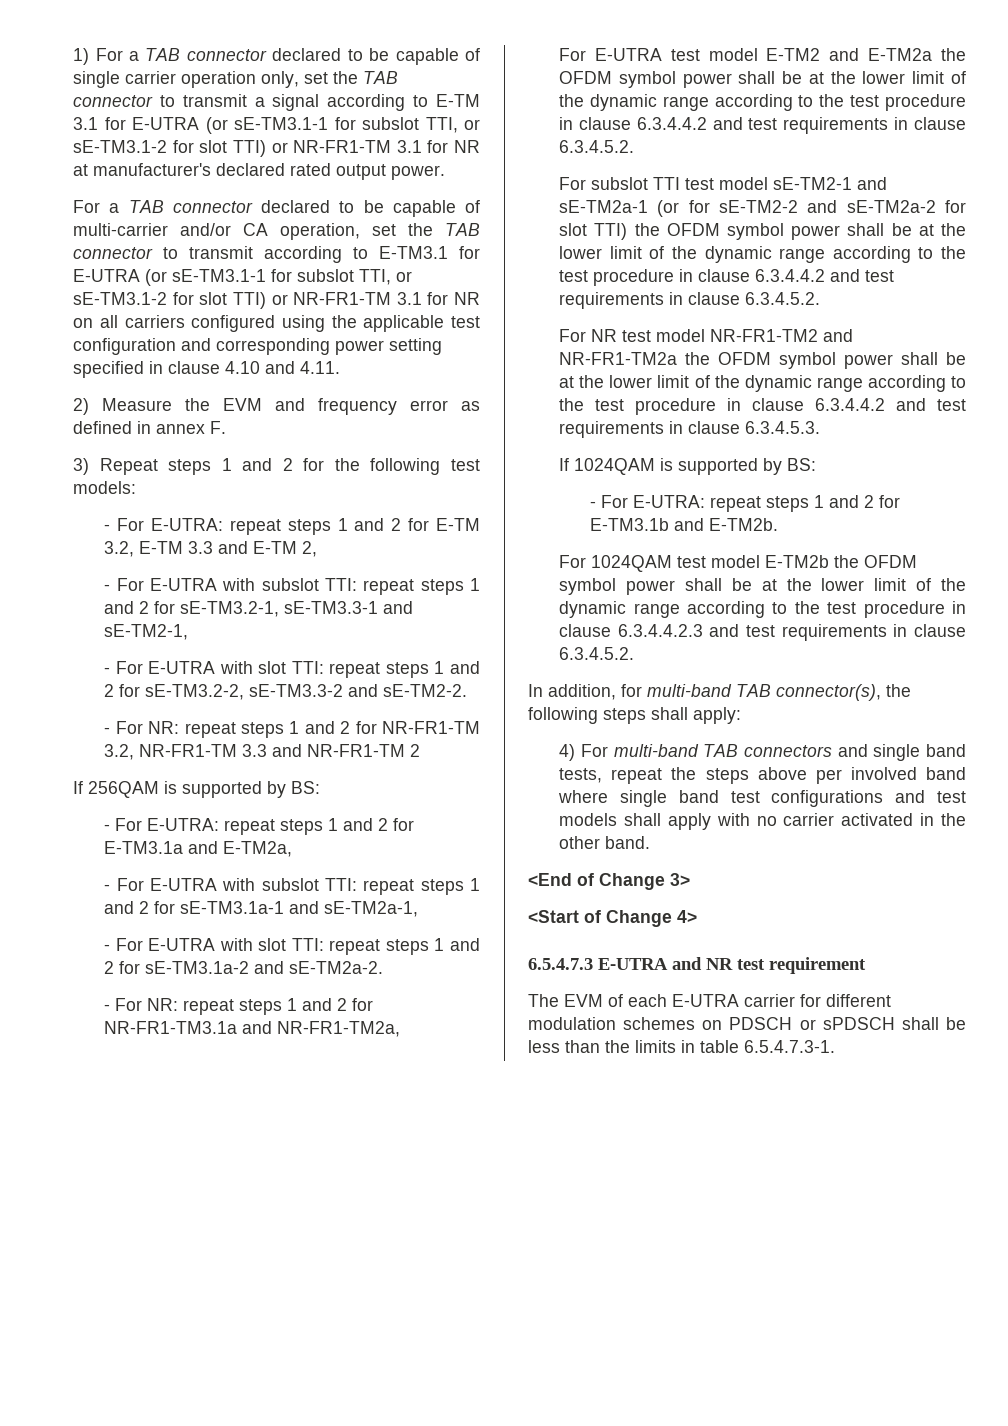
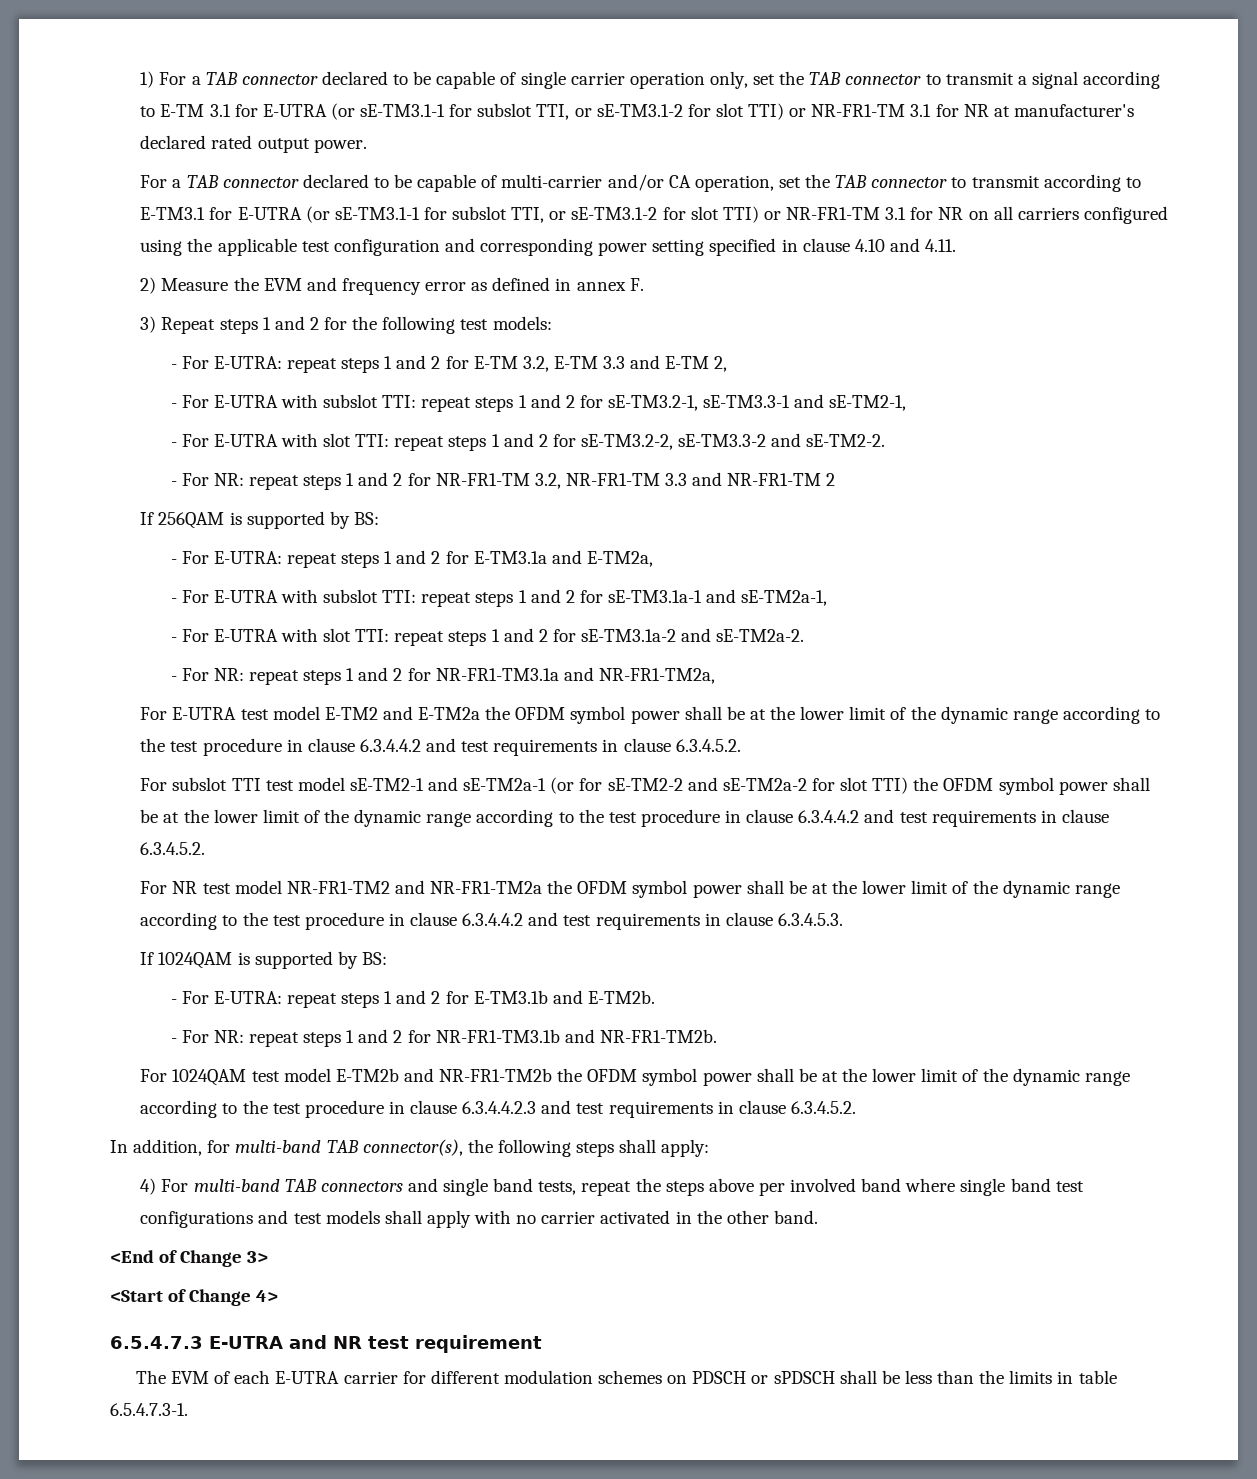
+ - For NR: repeat steps 1 and 2 for NR-FR1-TM3.1b and NR-FR1-TM2b.
- For 1024QAM test model E-TM2b the OFDM symbol power shall be at the lower limit of the dynamic range according to the test procedure in clause 6.3.4.4.2.3 and test requirements in clause 6.3.4.5.2.
+ For 1024QAM test model E-TM2b and NR-FR1-TM2b the OFDM symbol power shall be at the lower limit of the dynamic range according to the test procedure in clause 6.3.4.4.2.3 and test requirements in clause 6.3.4.5.2.

